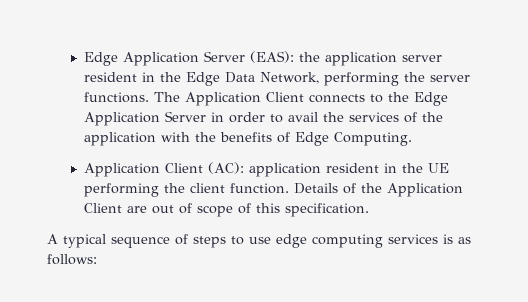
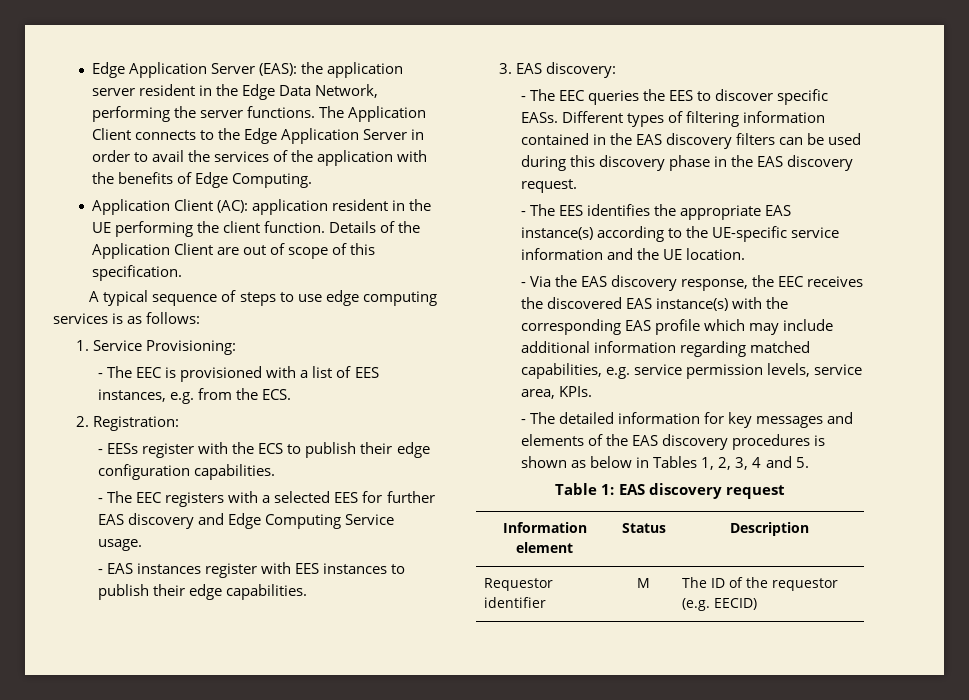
+ 1. Service Provisioning:
+ - The EEC is provisioned with a list of EES instances, e.g. from the ECS.
+ 2. Registration:
+ - EESs register with the ECS to publish their edge configuration capabilities.
+ - The EEC registers with a selected EES for further EAS discovery and Edge Computing Service usage.
+ - EAS instances register with EES instances to publish their edge capabilities.
+ 3. EAS discovery:
+ - The EEC queries the EES to discover specific EASs. Different types of filtering information contained in the EAS discovery filters can be used during this discovery phase in the EAS discovery request.
+ - The EES identifies the appropriate EAS instance(s) according to the UE-specific service information and the UE location.
+ - Via the EAS discovery response, the EEC receives the discovered EAS instance(s) with the corresponding EAS profile which may include additional information regarding matched capabilities, e.g. service permission levels, service area, KPIs.
+ - The detailed information for key messages and elements of the EAS discovery procedures is shown as below in Tables 1, 2, 3, 4 and 5.
+ Table 1: EAS discovery request
+ Information element | Status | Description
+ Requestor identifier | M | The ID of the requestor (e.g. EECID)

